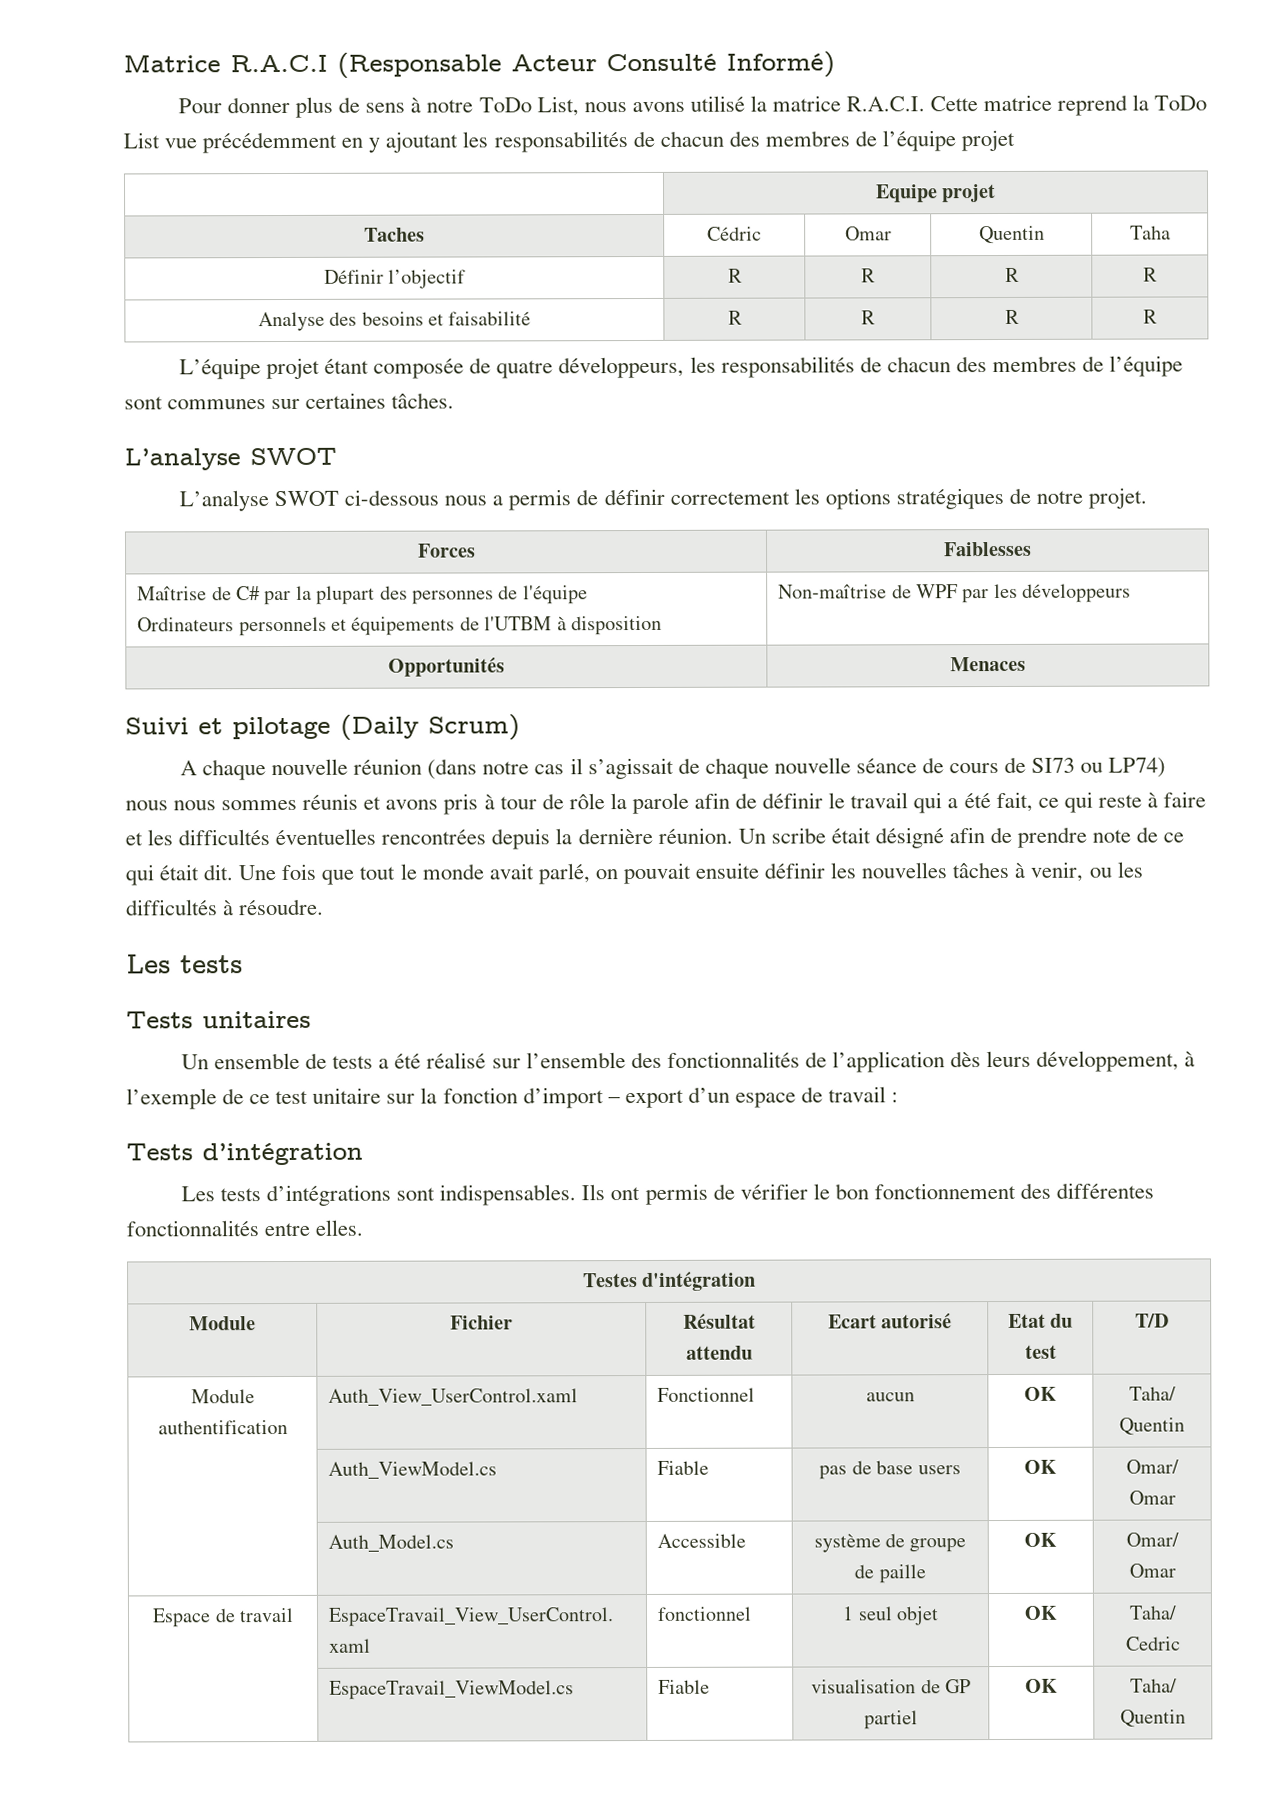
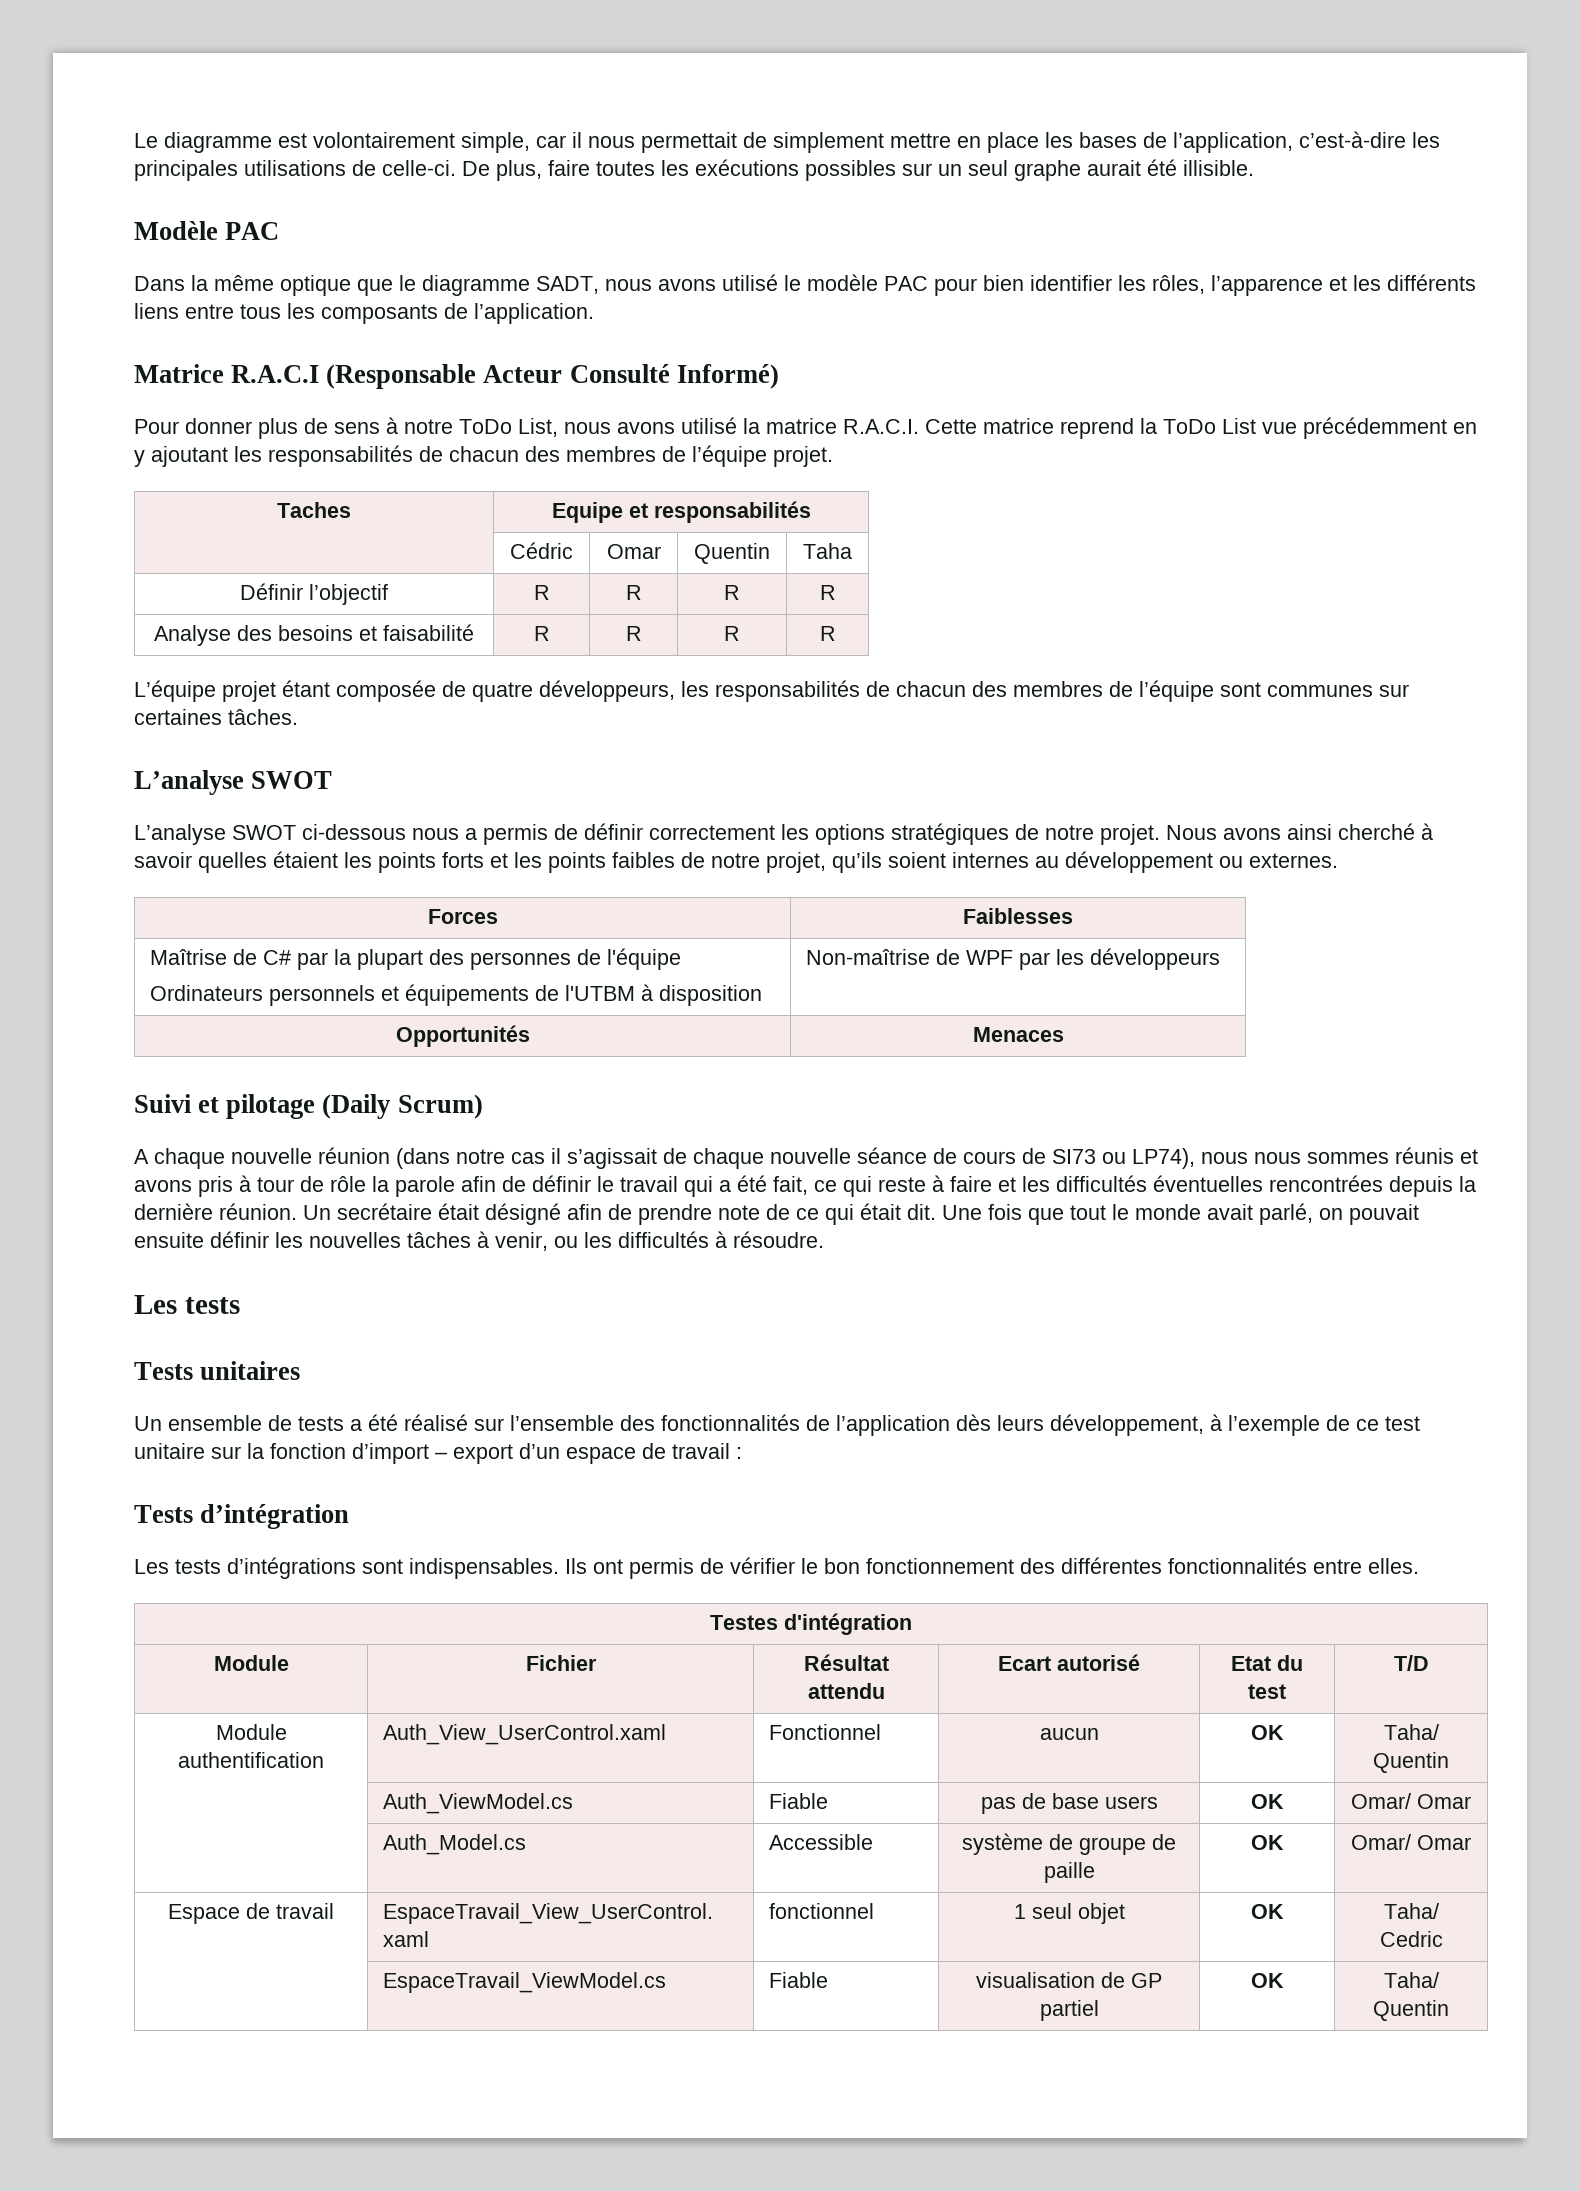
+ Le diagramme est volontairement simple, car il nous permettait de simplement mettre en place les bases de l’application, c’est-à-dire les principales utilisations de celle-ci. De plus, faire toutes les exécutions possibles sur un seul graphe aurait été illisible.
+ Modèle PAC
+ Dans la même optique que le diagramme SADT, nous avons utilisé le modèle PAC pour bien identifier les rôles, l’apparence et les différents liens entre tous les composants de l’application.
- Pour donner plus de sens à notre ToDo List, nous avons utilisé la matrice R.A.C.I. Cette matrice reprend la ToDo List vue précédemment en y ajoutant les responsabilités de chacun des membres de l’équipe projet
- | Equipe projet
- Taches | Cédric | Omar | Quentin | Taha
+ Pour donner plus de sens à notre ToDo List, nous avons utilisé la matrice R.A.C.I. Cette matrice reprend la ToDo List vue précédemment en y ajoutant les responsabilités de chacun des membres de l’équipe projet.
+ Taches | Equipe et responsabilités
+ | Cédric | Omar | Quentin | Taha
+ Nous avons ainsi cherché à savoir quelles étaient les points forts et les points faibles de notre projet, qu’ils soient internes au développement ou externes.
- A chaque nouvelle réunion (dans notre cas il s’agissait de chaque nouvelle séance de cours de SI73 ou LP74) nous nous sommes réunis et avons pris à tour de rôle la parole afin de définir le travail qui a été fait, ce qui reste à faire et les difficultés éventuelles rencontrées depuis la dernière réunion.
+ A chaque nouvelle réunion (dans notre cas il s’agissait de chaque nouvelle séance de cours de SI73 ou LP74), nous nous sommes réunis et avons pris à tour de rôle la parole afin de définir le travail qui a été fait, ce qui reste à faire et les difficultés éventuelles rencontrées depuis la dernière réunion.
- Un scribe était désigné afin de prendre note de ce qui était dit.
+ Un secrétaire était désigné afin de prendre note de ce qui était dit.

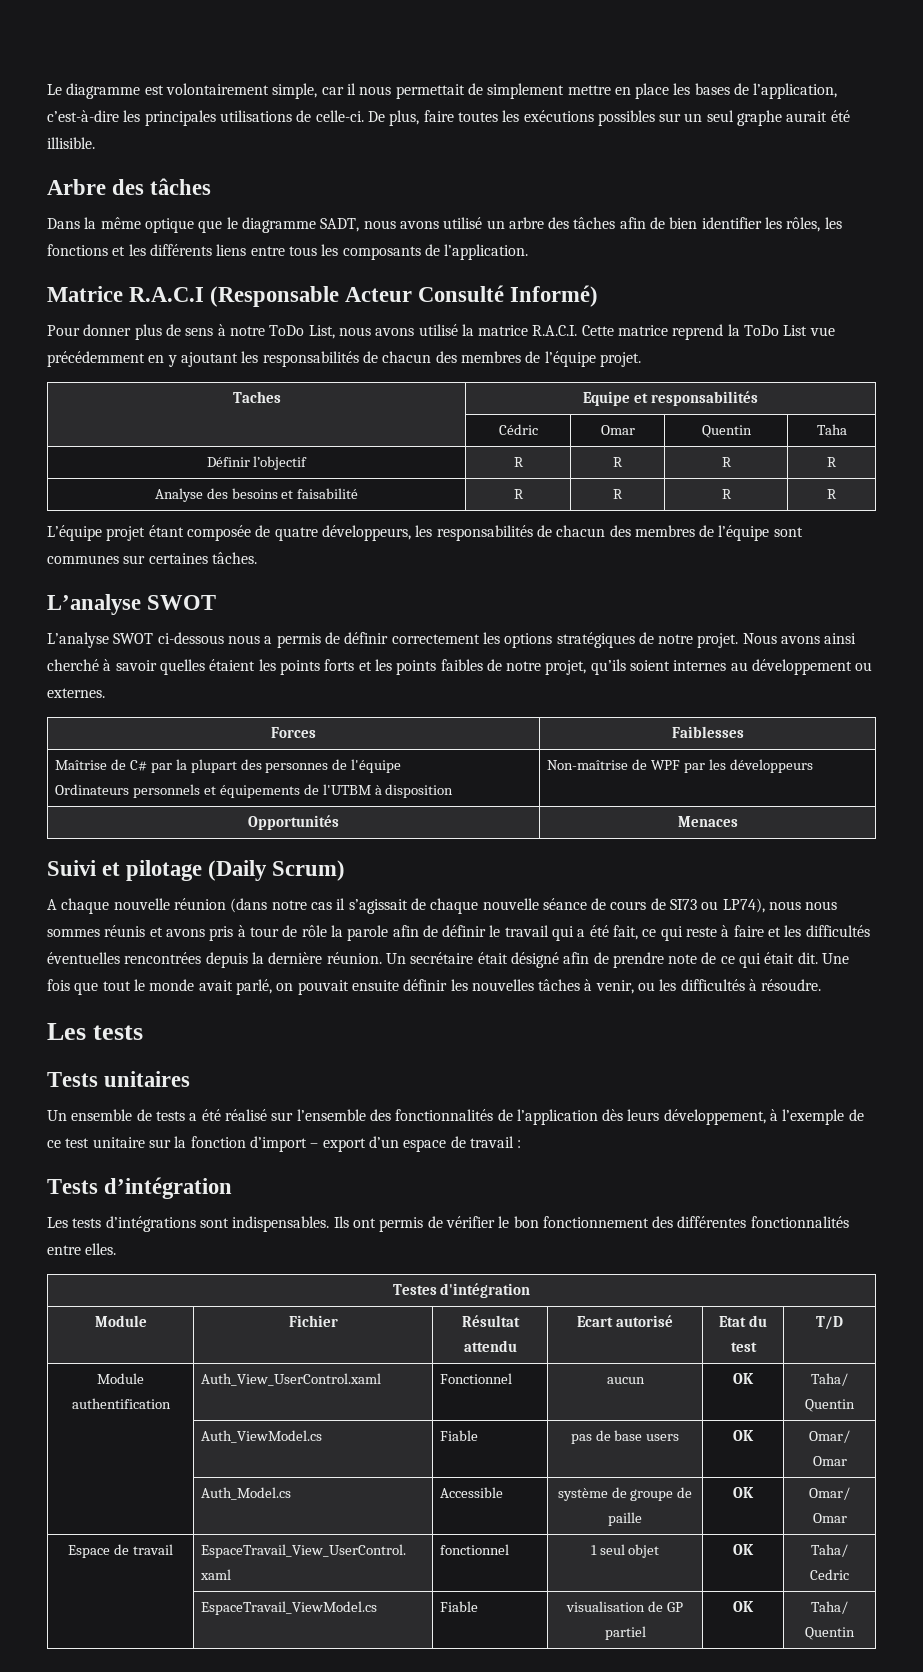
- Modèle PAC
+ Arbre des tâches
- Dans la même optique que le diagramme SADT, nous avons utilisé le modèle PAC pour bien identifier les rôles, l’apparence et les différents liens entre tous les composants de l’application.
+ Dans la même optique que le diagramme SADT, nous avons utilisé un arbre des tâches afin de bien identifier les rôles, les fonctions et les différents liens entre tous les composants de l’application.

